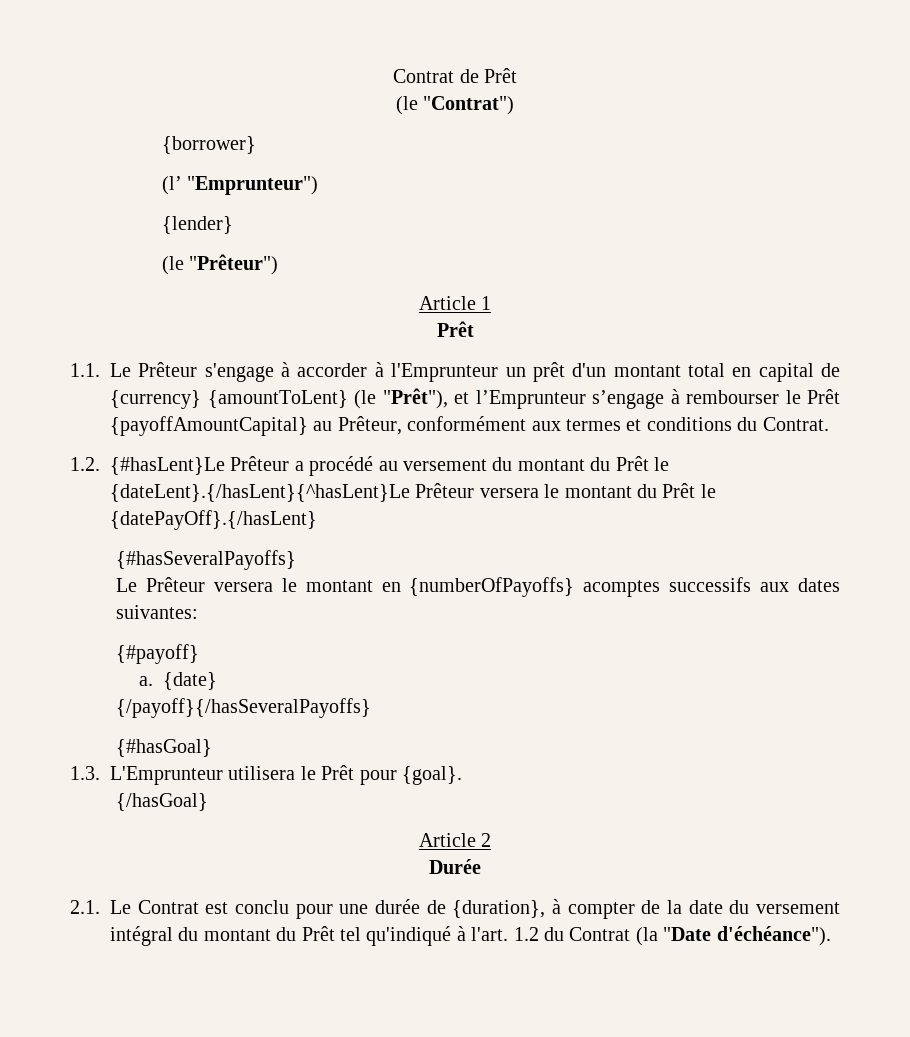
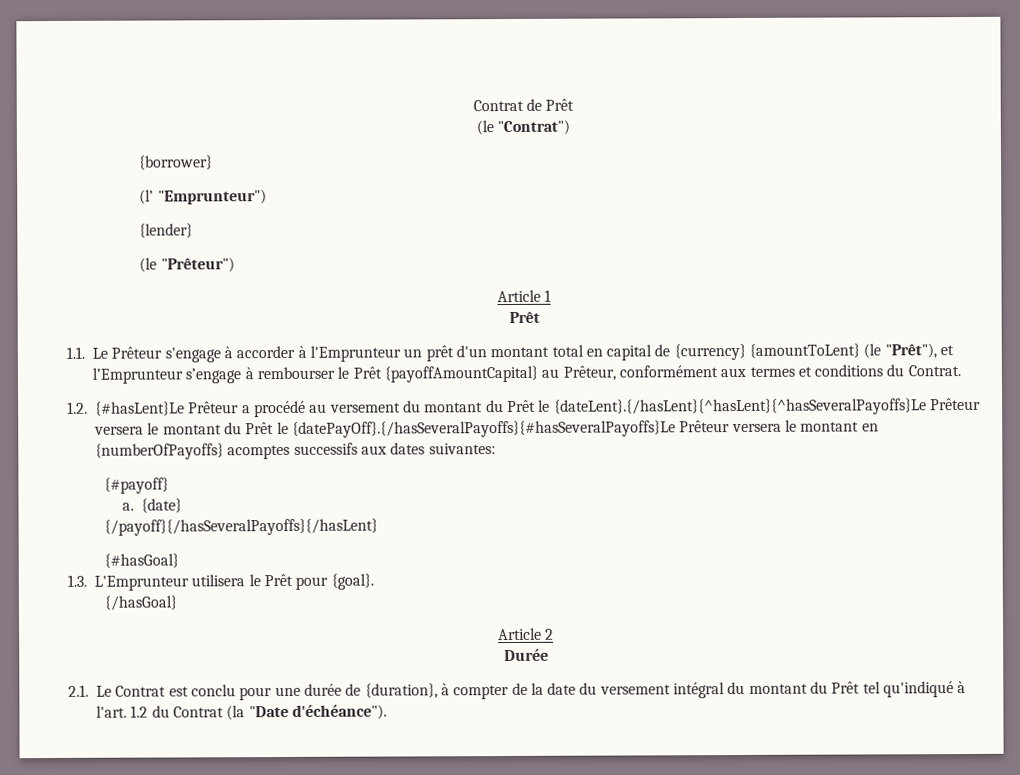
- 1.2. {#hasLent}Le Prêteur a procédé au versement du montant du Prêt le {dateLent}.{/hasLent}{^hasLent}Le Prêteur versera le montant du Prêt le {datePayOff}.{/hasLent}
- {#hasSeveralPayoffs}
- Le Prêteur versera le montant en {numberOfPayoffs} acomptes successifs aux dates suivantes:
+ 1.2. {#hasLent}Le Prêteur a procédé au versement du montant du Prêt le {dateLent}.{/hasLent}{^hasLent}{^hasSeveralPayoffs}Le Prêteur versera le montant du Prêt le {datePayOff}.{/hasSeveralPayoffs}{#hasSeveralPayoffs}Le Prêteur versera le montant en {numberOfPayoffs} acomptes successifs aux dates suivantes:
- {/payoff}{/hasSeveralPayoffs}
+ {/payoff}{/hasSeveralPayoffs}{/hasLent}

